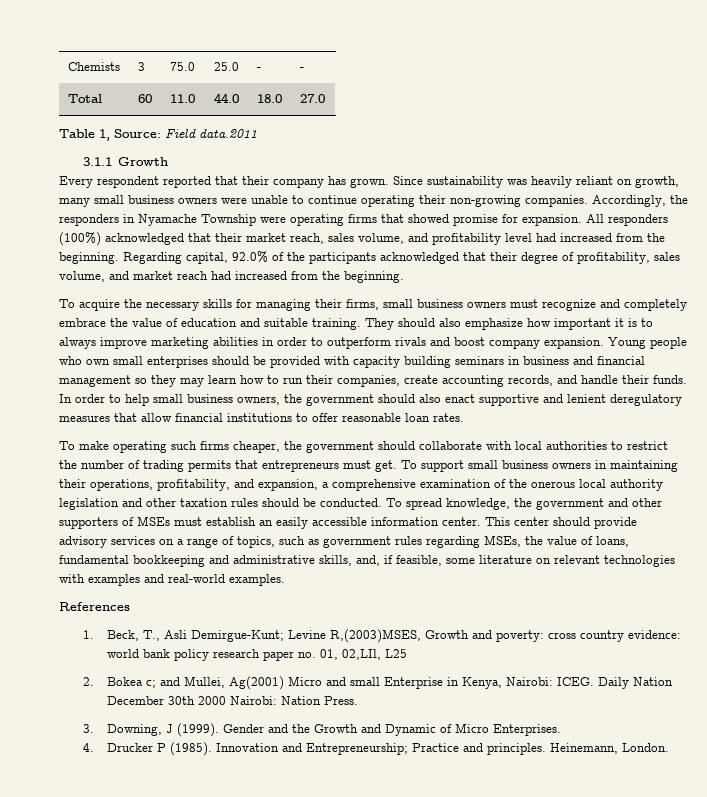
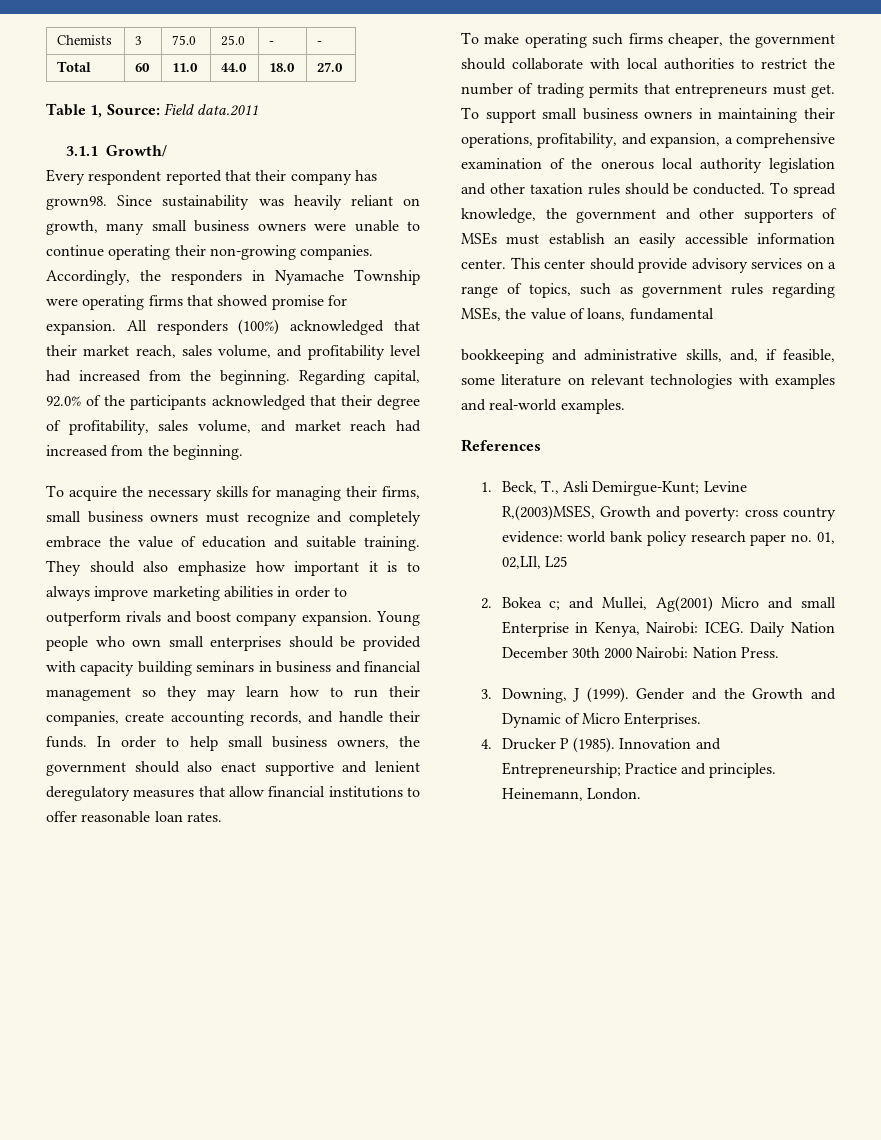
- 3.1.1 Growth
+ 3.1.1 Growth/
- Every respondent reported that their company has grown.
+ Every respondent reported that their company has grown98.
- This center should provide advisory services on a range of topics, such as government rules regarding MSEs, the value of loans, fundamental bookkeeping and administrative skills, and, if feasible, some literature on relevant technologies with examples and real-world examples.
+ This center should provide advisory services on a range of topics, such as government rules regarding MSEs, the value of loans, fundamental
+ bookkeeping and administrative skills, and, if feasible, some literature on relevant technologies with examples and real-world examples.

